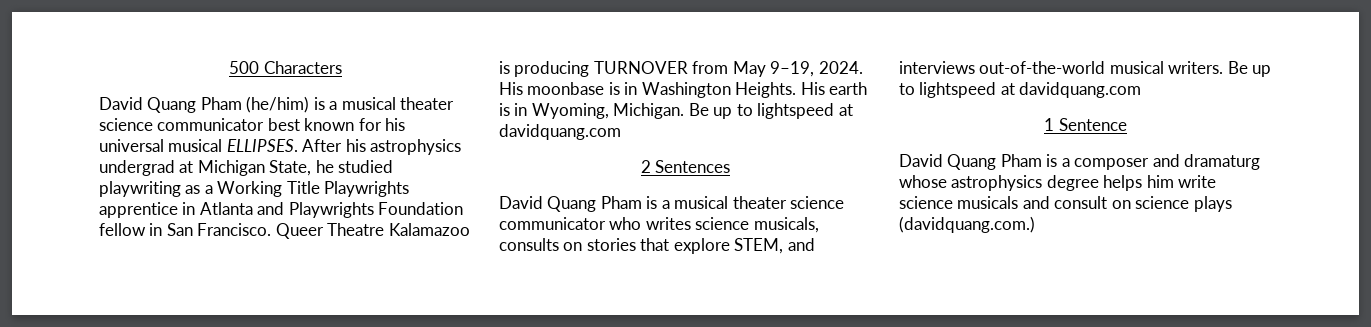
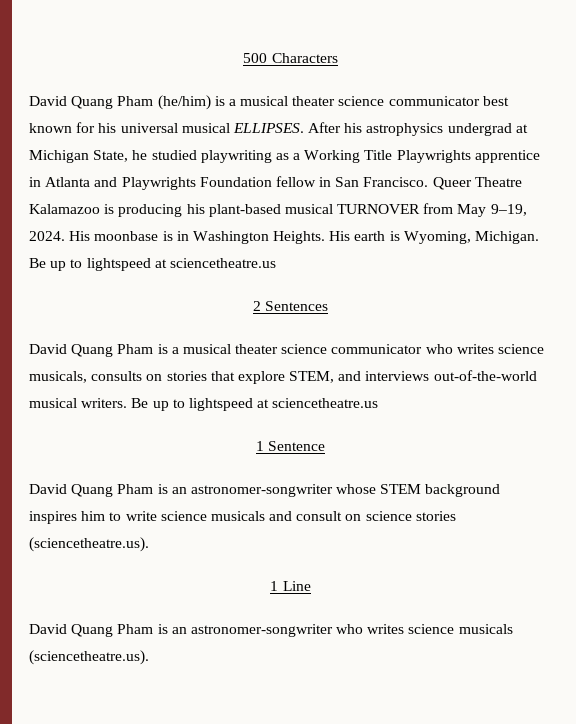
- Queer Theatre Kalamazoo is producing TURNOVER from May 9–19, 2024.
+ Queer Theatre Kalamazoo is producing his plant-based musical TURNOVER from May 9–19, 2024.
- His earth is in Wyoming, Michigan. Be up to lightspeed at davidquang.com
+ His earth is Wyoming, Michigan. Be up to lightspeed at sciencetheatre.us
- David Quang Pham is a musical theater science communicator who writes science musicals, consults on stories that explore STEM, and interviews out-of-the-world musical writers. Be up to lightspeed at davidquang.com
+ David Quang Pham is a musical theater science communicator who writes science musicals, consults on stories that explore STEM, and interviews out-of-the-world musical writers. Be up to lightspeed at sciencetheatre.us
- David Quang Pham is a composer and dramaturg whose astrophysics degree helps him write science musicals and consult on science plays (davidquang.com.)
+ David Quang Pham is an astronomer-songwriter whose STEM background inspires him to write science musicals and consult on science stories (sciencetheatre.us).
+ 1 Line
+ David Quang Pham is an astronomer-songwriter who writes science musicals (sciencetheatre.us).

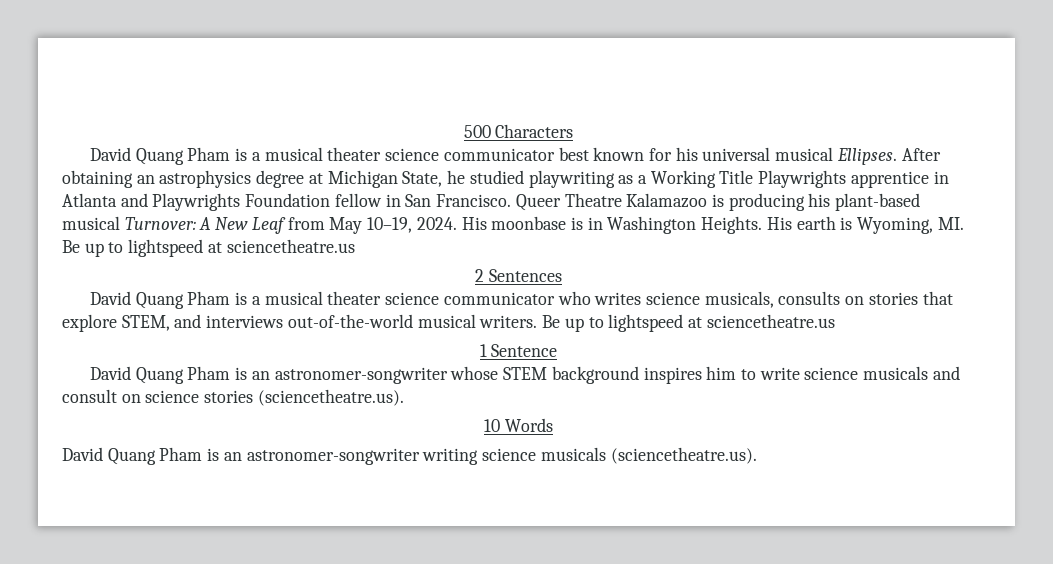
- David Quang Pham (he/him) is a musical theater science communicator best known for his universal musical ELLIPSES. After his astrophysics undergrad at Michigan State, he studied playwriting as a Working Title Playwrights apprentice in Atlanta and Playwrights Foundation fellow in San Francisco.
+ David Quang Pham is a musical theater science communicator best known for his universal musical Ellipses. After obtaining an astrophysics degree at Michigan State, he studied playwriting as a Working Title Playwrights apprentice in Atlanta and Playwrights Foundation fellow in San Francisco.
- Queer Theatre Kalamazoo is producing his plant-based musical TURNOVER from May 9–19, 2024.
+ Queer Theatre Kalamazoo is producing his plant-based musical Turnover: A New Leaf from May 10–19, 2024.
- His earth is Wyoming, Michigan. Be up to lightspeed at sciencetheatre.us
+ His earth is Wyoming, MI. Be up to lightspeed at sciencetheatre.us
- 1 Line
- David Quang Pham is an astronomer-songwriter who writes science musicals (sciencetheatre.us).
+ 10 Words
+ David Quang Pham is an astronomer-songwriter writing science musicals (sciencetheatre.us).

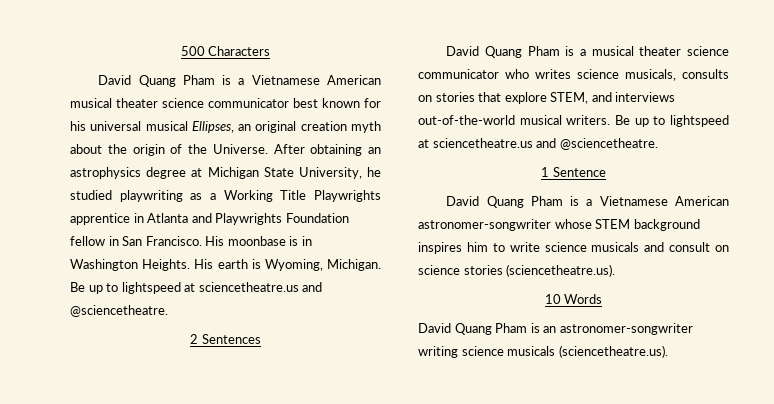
- David Quang Pham is a musical theater science communicator best known for his universal musical Ellipses.
+ David Quang Pham is a Vietnamese American musical theater science communicator best known for his universal musical Ellipses, an original creation myth about the origin of the Universe.
- After obtaining an astrophysics degree at Michigan State, he studied playwriting as a Working Title Playwrights apprentice in Atlanta and Playwrights Foundation fellow in San Francisco.
+ After obtaining an astrophysics degree at Michigan State University, he studied playwriting as a Working Title Playwrights apprentice in Atlanta and Playwrights Foundation fellow in San Francisco.
- Queer Theatre Kalamazoo is producing his plant-based musical Turnover: A New Leaf from May 10–19, 2024.
- His earth is Wyoming, MI. Be up to lightspeed at sciencetheatre.us
+ His earth is Wyoming, Michigan. Be up to lightspeed at sciencetheatre.us and @sciencetheatre.
- David Quang Pham is a musical theater science communicator who writes science musicals, consults on stories that explore STEM, and interviews out-of-the-world musical writers. Be up to lightspeed at sciencetheatre.us
+ David Quang Pham is a musical theater science communicator who writes science musicals, consults on stories that explore STEM, and interviews out-of-the-world musical writers. Be up to lightspeed at sciencetheatre.us and @sciencetheatre.
- David Quang Pham is an astronomer-songwriter whose STEM background inspires him to write science musicals and consult on science stories (sciencetheatre.us).
+ David Quang Pham is a Vietnamese American astronomer-songwriter whose STEM background inspires him to write science musicals and consult on science stories (sciencetheatre.us).

